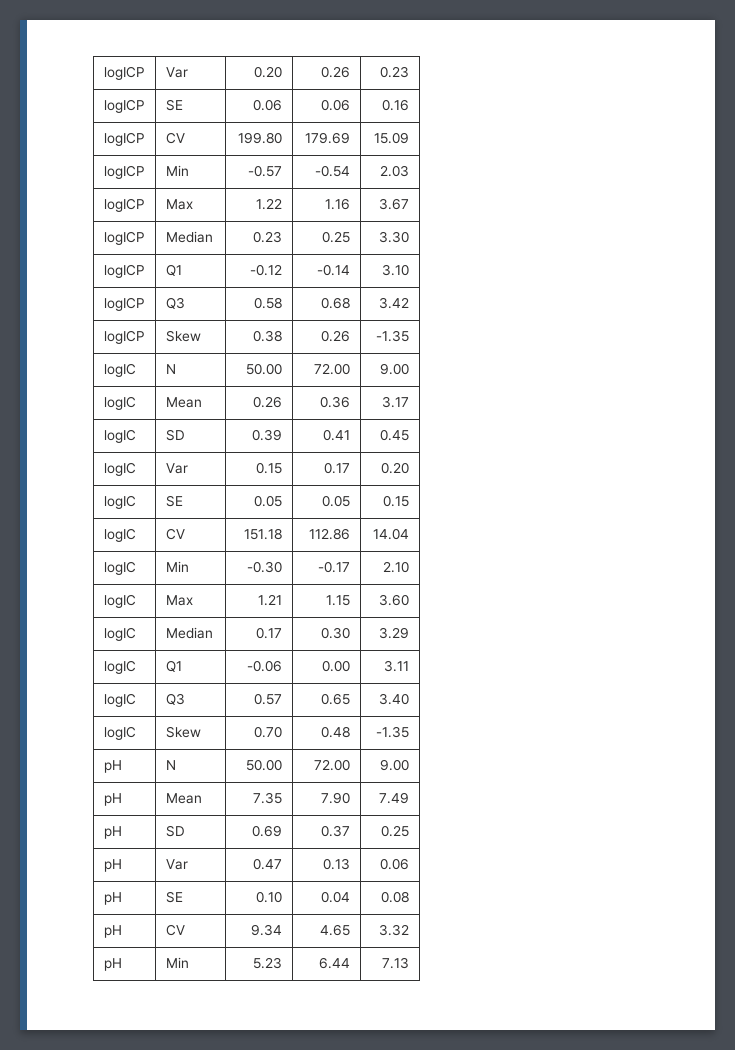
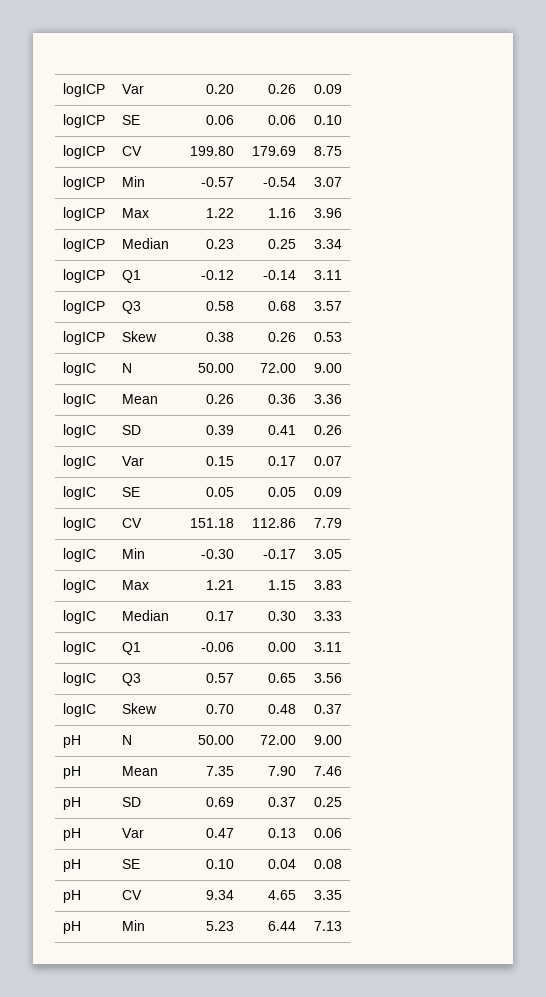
- logICP | Var | 0.20 | 0.26 | 0.23
+ logICP | Var | 0.20 | 0.26 | 0.09
- logICP | SE | 0.06 | 0.06 | 0.16
+ logICP | SE | 0.06 | 0.06 | 0.10
- logICP | CV | 199.80 | 179.69 | 15.09
+ logICP | CV | 199.80 | 179.69 | 8.75
- logICP | Min | -0.57 | -0.54 | 2.03
+ logICP | Min | -0.57 | -0.54 | 3.07
- logICP | Max | 1.22 | 1.16 | 3.67
+ logICP | Max | 1.22 | 1.16 | 3.96
- logICP | Median | 0.23 | 0.25 | 3.30
+ logICP | Median | 0.23 | 0.25 | 3.34
- logICP | Q1 | -0.12 | -0.14 | 3.10
+ logICP | Q1 | -0.12 | -0.14 | 3.11
- logICP | Q3 | 0.58 | 0.68 | 3.42
+ logICP | Q3 | 0.58 | 0.68 | 3.57
- logICP | Skew | 0.38 | 0.26 | -1.35
+ logICP | Skew | 0.38 | 0.26 | 0.53
- logIC | Mean | 0.26 | 0.36 | 3.17
+ logIC | Mean | 0.26 | 0.36 | 3.36
- logIC | SD | 0.39 | 0.41 | 0.45
+ logIC | SD | 0.39 | 0.41 | 0.26
- logIC | Var | 0.15 | 0.17 | 0.20
+ logIC | Var | 0.15 | 0.17 | 0.07
- logIC | SE | 0.05 | 0.05 | 0.15
+ logIC | SE | 0.05 | 0.05 | 0.09
- logIC | CV | 151.18 | 112.86 | 14.04
+ logIC | CV | 151.18 | 112.86 | 7.79
- logIC | Min | -0.30 | -0.17 | 2.10
+ logIC | Min | -0.30 | -0.17 | 3.05
- logIC | Max | 1.21 | 1.15 | 3.60
+ logIC | Max | 1.21 | 1.15 | 3.83
- logIC | Median | 0.17 | 0.30 | 3.29
+ logIC | Median | 0.17 | 0.30 | 3.33
- logIC | Q3 | 0.57 | 0.65 | 3.40
+ logIC | Q3 | 0.57 | 0.65 | 3.56
- logIC | Skew | 0.70 | 0.48 | -1.35
+ logIC | Skew | 0.70 | 0.48 | 0.37
- pH | Mean | 7.35 | 7.90 | 7.49
+ pH | Mean | 7.35 | 7.90 | 7.46
- pH | CV | 9.34 | 4.65 | 3.32
+ pH | CV | 9.34 | 4.65 | 3.35

